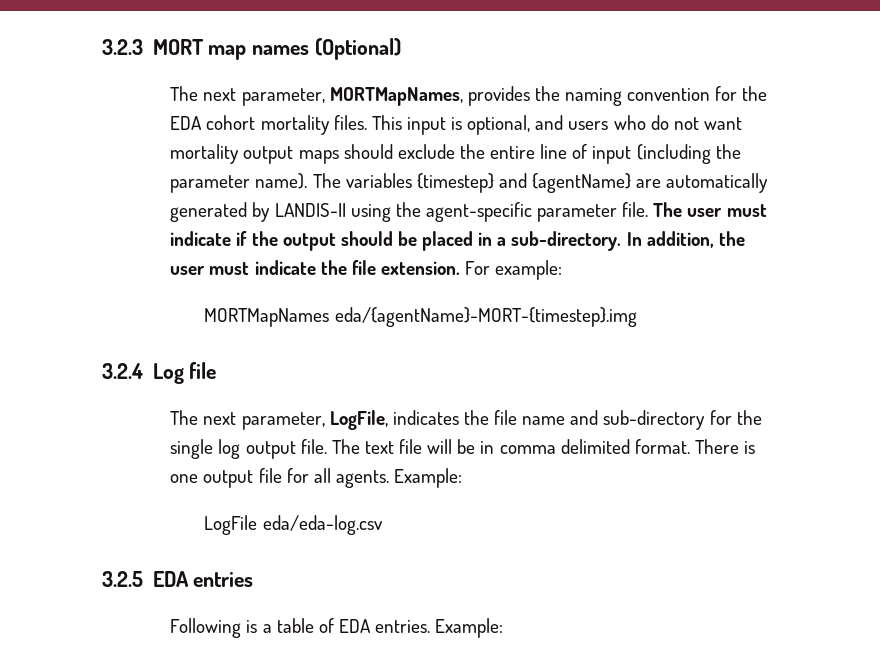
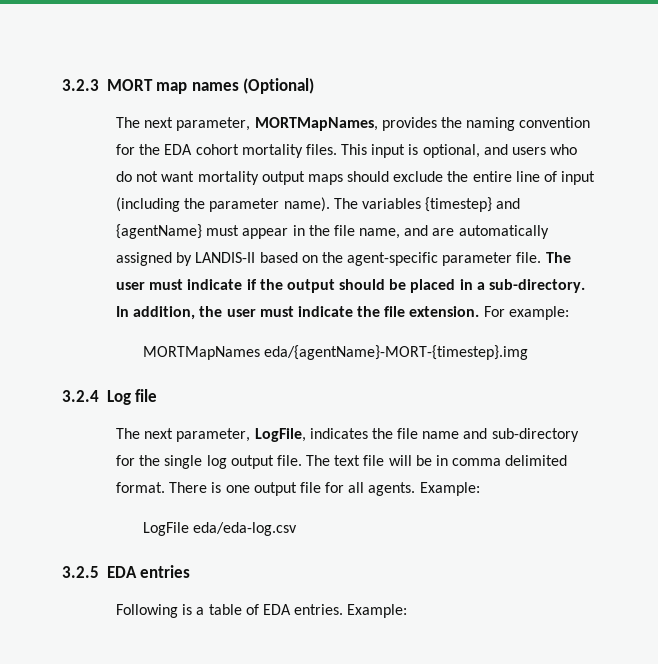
- The variables {timestep} and {agentName} are automatically generated by LANDIS-II using the agent-specific parameter file.
+ The variables {timestep} and {agentName} must appear in the file name, and are automatically assigned by LANDIS-II based on the agent-specific parameter file.

